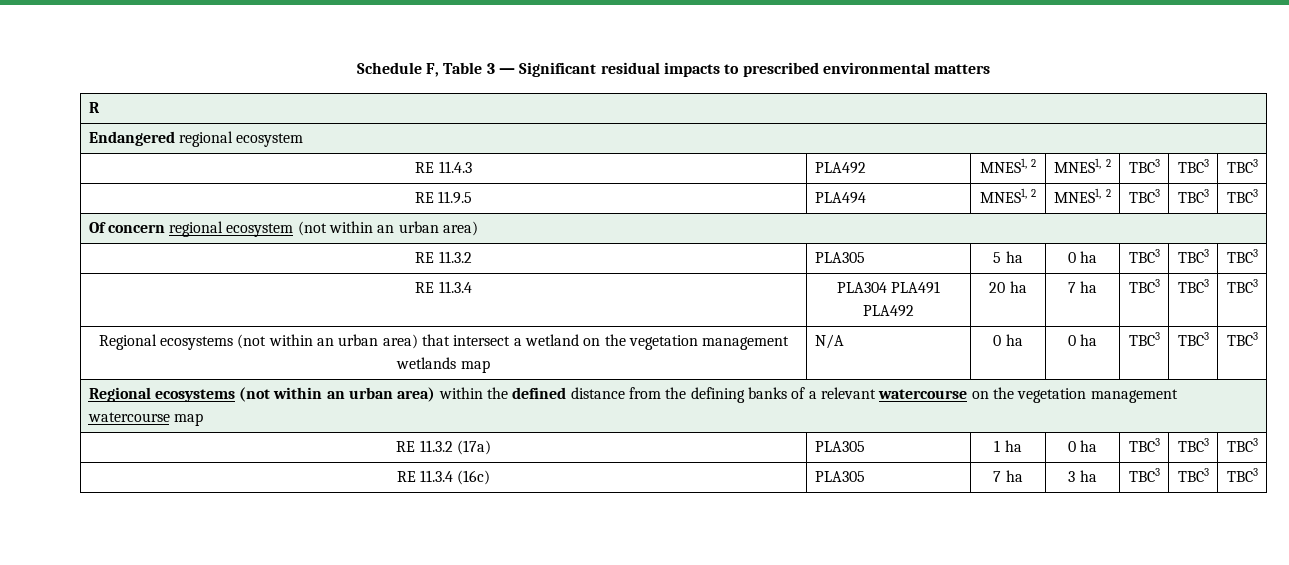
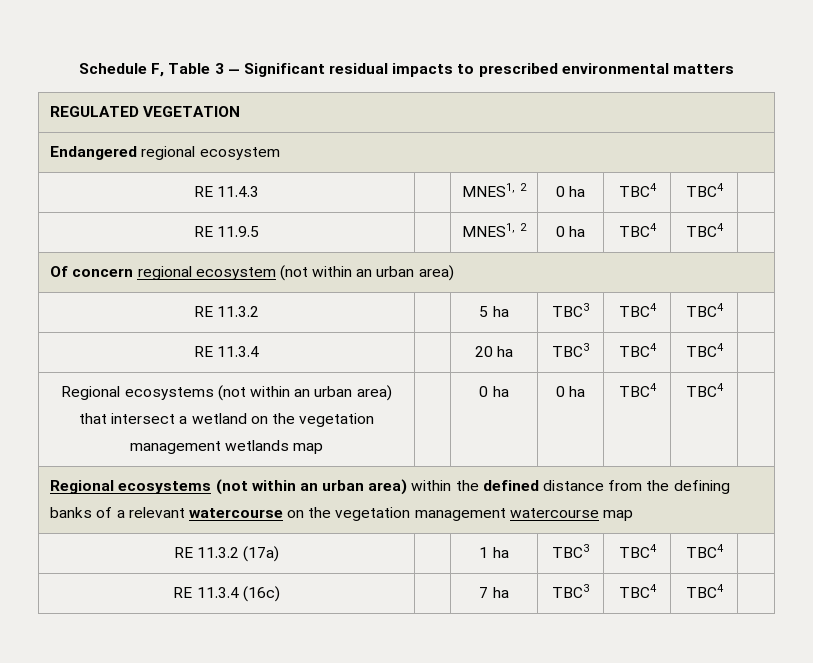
- R
+ REGULATED VEGETATION
- RE 11.4.3 | PLA492 | MNES1, 2 | MNES1, 2 | TBC3 | TBC3 | TBC3
+ RE 11.4.3 | | MNES1, 2 | 0 ha | TBC4 | TBC4 |
- RE 11.9.5 | PLA494 | MNES1, 2 | MNES1, 2 | TBC3 | TBC3 | TBC3
+ RE 11.9.5 | | MNES1, 2 | 0 ha | TBC4 | TBC4 |
- RE 11.3.2 | PLA305 | 5 ha | 0 ha | TBC3 | TBC3 | TBC3
- RE 11.3.4 | PLA304 PLA491 PLA492 | 20 ha | 7 ha | TBC3 | TBC3 | TBC3
+ RE 11.3.2 | | 5 ha | TBC3 | TBC4 | TBC4 |
+ RE 11.3.4 | | 20 ha | TBC3 | TBC4 | TBC4 |
- Regional ecosystems (not within an urban area) that intersect a wetland on the vegetation management wetlands map | N/A | 0 ha | 0 ha | TBC3 | TBC3 | TBC3
+ Regional ecosystems (not within an urban area) that intersect a wetland on the vegetation management wetlands map | | 0 ha | 0 ha | TBC4 | TBC4 |
- RE 11.3.2 (17a) | PLA305 | 1 ha | 0 ha | TBC3 | TBC3 | TBC3
+ RE 11.3.2 (17a) | | 1 ha | TBC3 | TBC4 | TBC4 |
- RE 11.3.4 (16c) | PLA305 | 7 ha | 3 ha | TBC3 | TBC3 | TBC3
+ RE 11.3.4 (16c) | | 7 ha | TBC3 | TBC4 | TBC4 |

